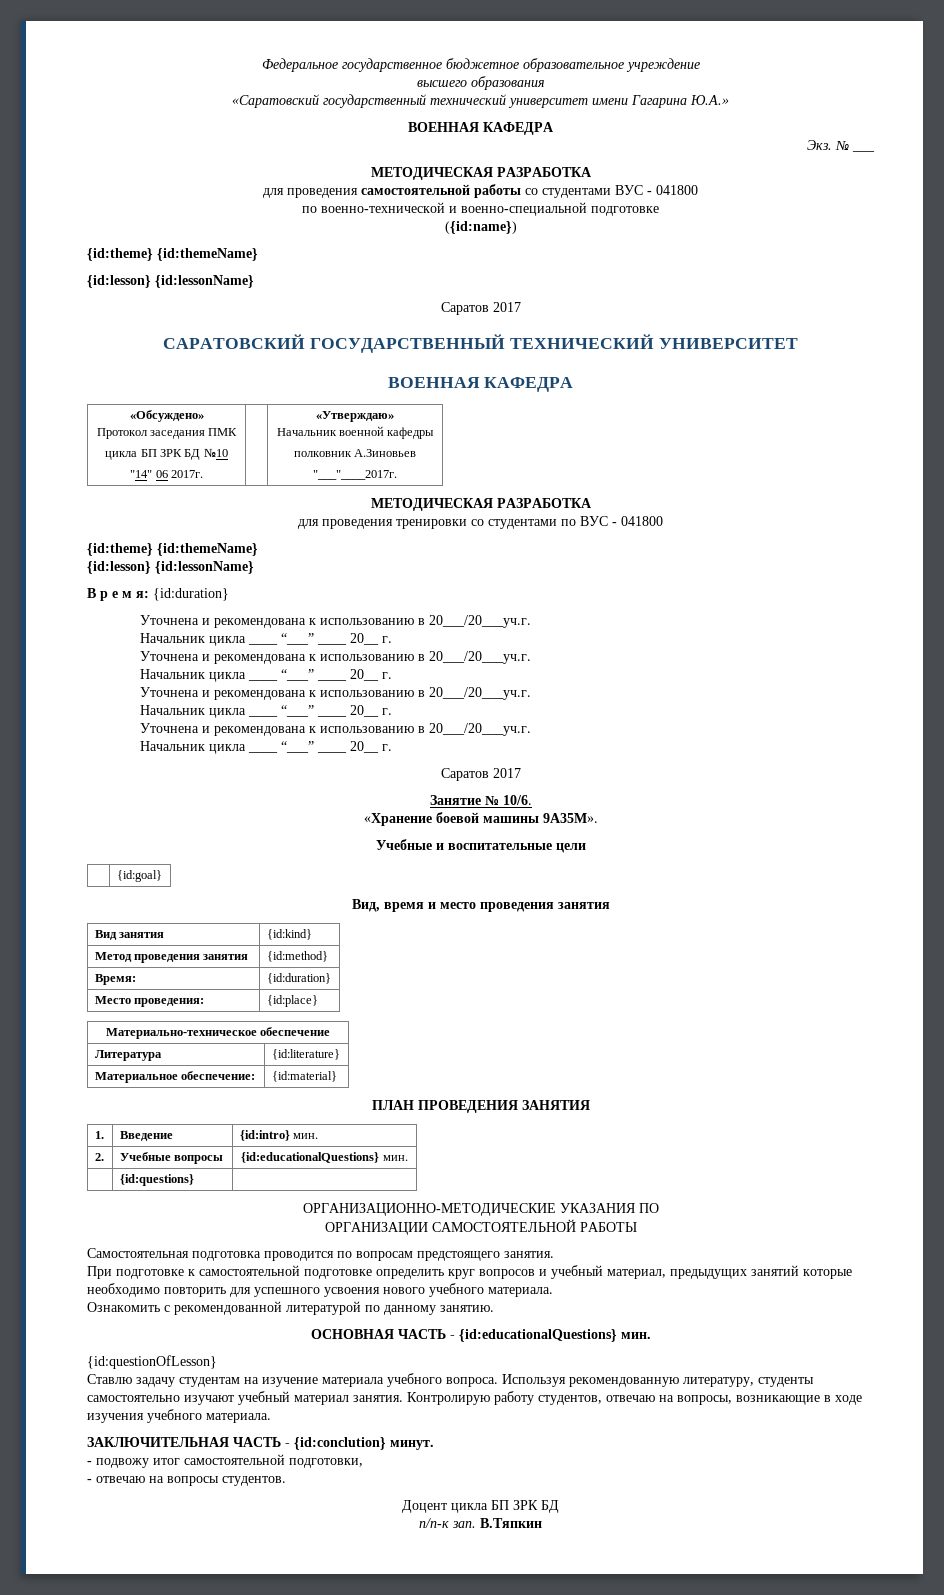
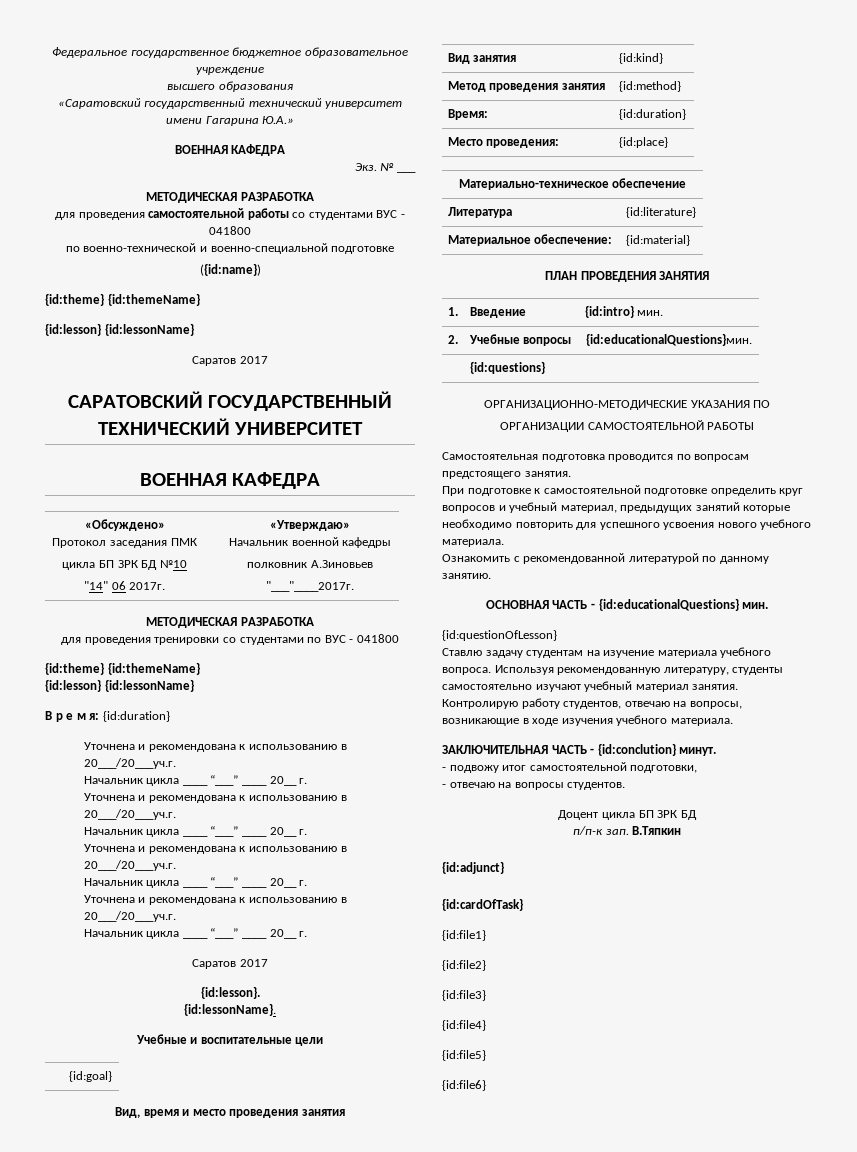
- Занятие № 10/6.
- «Хранение боевой машины 9А35М».
+ {id:lesson}.
+ {id:lessonName}.
- 2. | Учебные вопросы | {id:educationalQuestions} мин.
+ 2. | Учебные вопросы | {id:educationalQuestions}мин.
+ {id:adjunct}
+ {id:cardOfTask}
+ {id:file1}
+ {id:file2}
+ {id:file3}
+ {id:file4}
+ {id:file5}
+ {id:file6}

